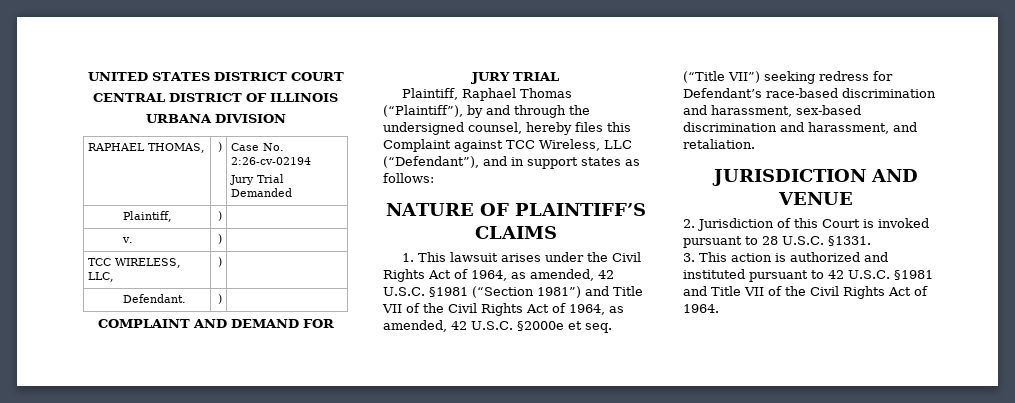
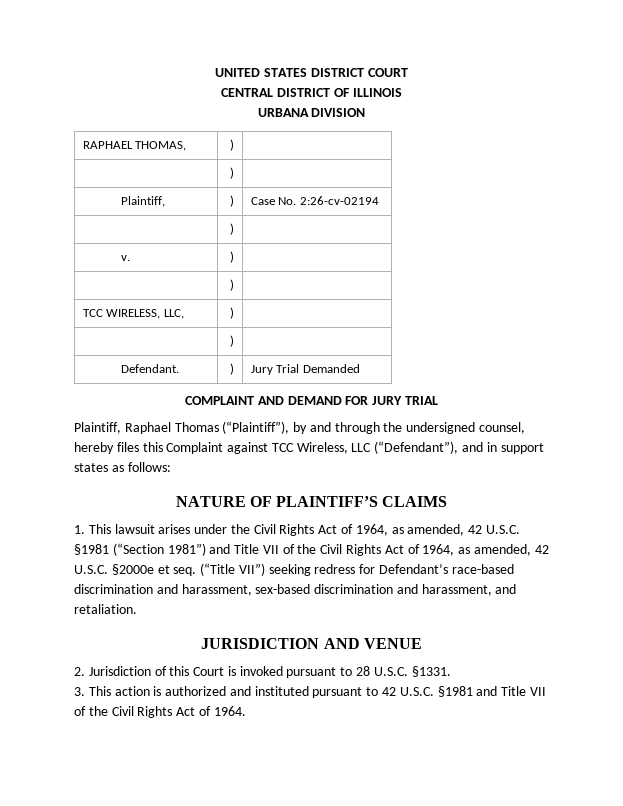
- RAPHAEL THOMAS, | ) | Case No. 2:26-cv-02194
- Jury Trial Demanded
- Plaintiff, | ) |
+ RAPHAEL THOMAS, | ) |
+ | ) |
+ Plaintiff, | ) | Case No. 2:26-cv-02194
+ | ) |
  v. | ) |
+ | ) |
  TCC WIRELESS, LLC, | ) |
+ | ) |
- Defendant. | ) |
+ Defendant. | ) | Jury Trial Demanded

